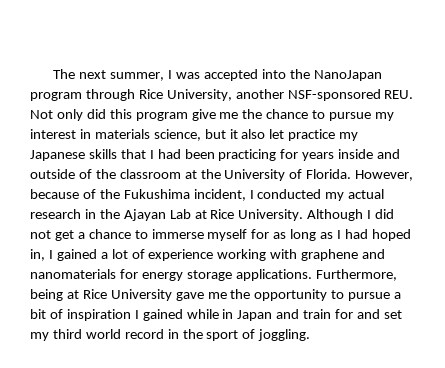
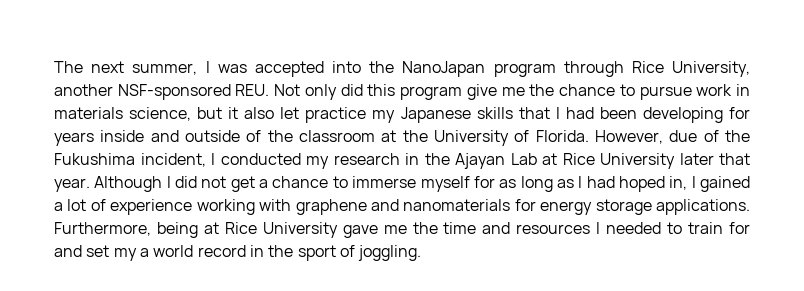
- The next summer, I was accepted into the NanoJapan program through Rice University, another NSF-sponsored REU. Not only did this program give me the chance to pursue my interest in materials science, but it also let practice my Japanese skills that I had been practicing for years inside and outside of the classroom at the University of Florida.
+ The next summer, I was accepted into the NanoJapan program through Rice University, another NSF-sponsored REU. Not only did this program give me the chance to pursue work in materials science, but it also let practice my Japanese skills that I had been developing for years inside and outside of the classroom at the University of Florida.
- However, because of the Fukushima incident, I conducted my actual research in the Ajayan Lab at Rice University.
+ However, due of the Fukushima incident, I conducted my research in the Ajayan Lab at Rice University later that year.
- Furthermore, being at Rice University gave me the opportunity to pursue a bit of inspiration I gained while in Japan and train for and set my third world record in the sport of joggling.
+ Furthermore, being at Rice University gave me the time and resources I needed to train for and set my a world record in the sport of joggling.

